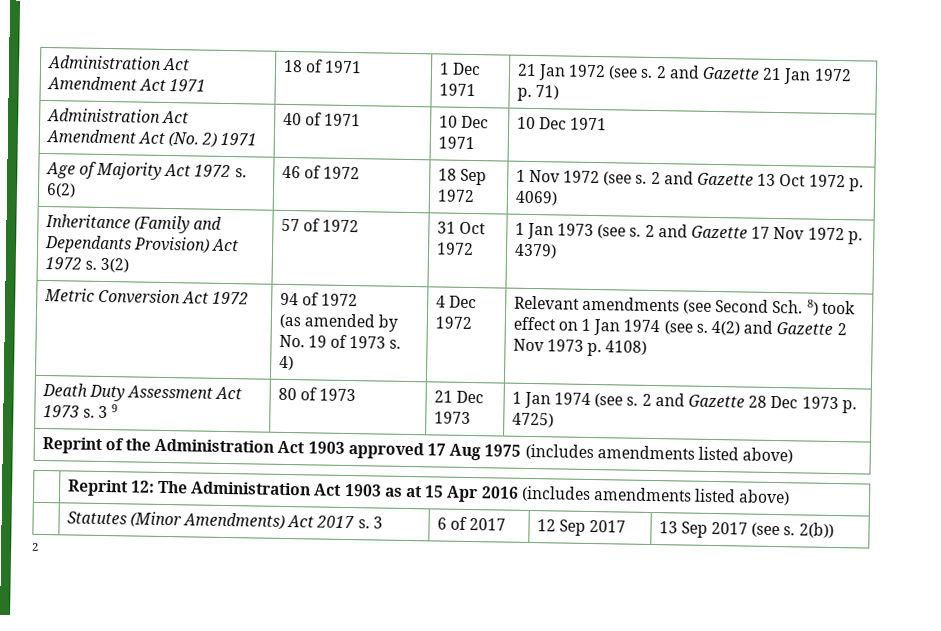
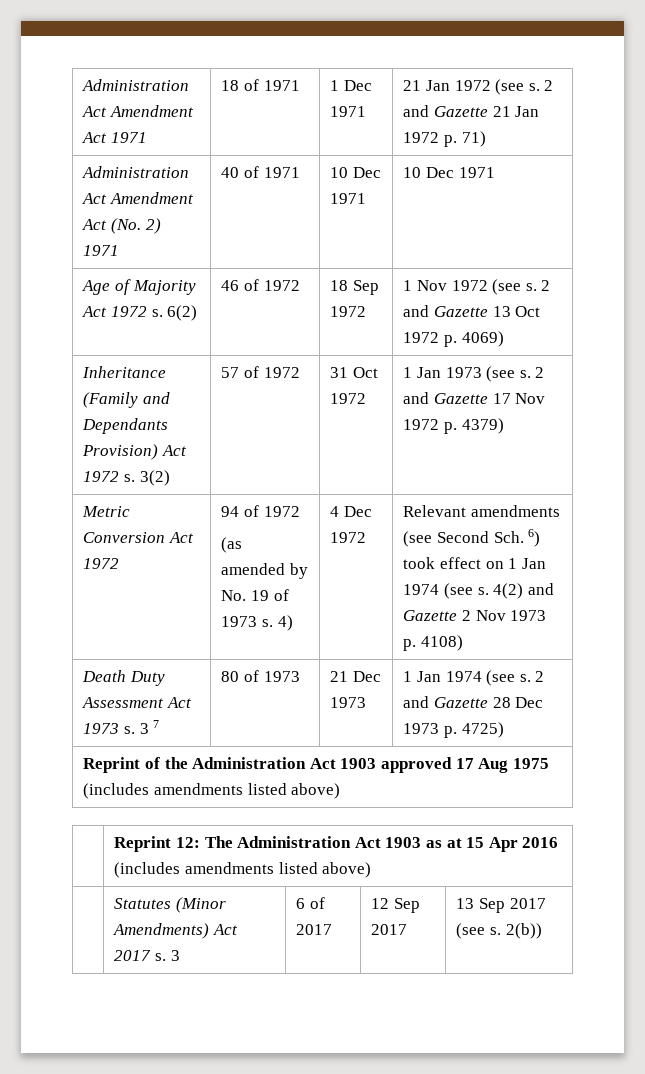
- Relevant amendments (see Second Sch. 8) took effect on 1 Jan 1974 (see s.
+ Relevant amendments (see Second Sch. 6) took effect on 1 Jan 1974 (see s.
- Death Duty Assessment Act 1973 s. 3 9 | 80 of 1973 | 21 Dec 1973 | 1 Jan 1974 (see s. 2 and Gazette 28 Dec 1973 p. 4725)
+ Death Duty Assessment Act 1973 s. 3 7 | 80 of 1973 | 21 Dec 1973 | 1 Jan 1974 (see s. 2 and Gazette 28 Dec 1973 p. 4725)
  | Statutes (Minor Amendments) Act 2017 s. 3 | 6 of 2017 | 12 Sep 2017 | 13 Sep 2017 (see s. 2(b))
- 2

